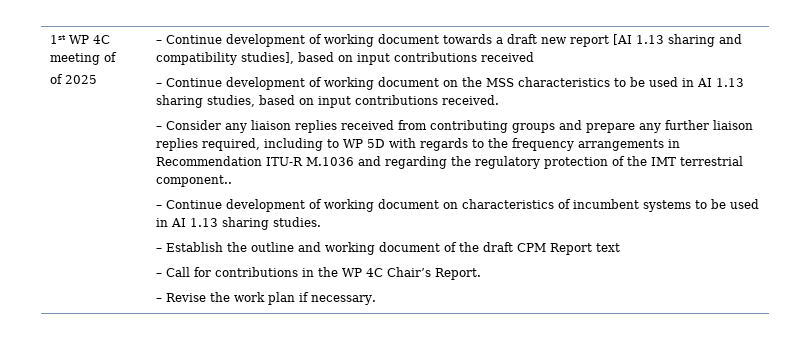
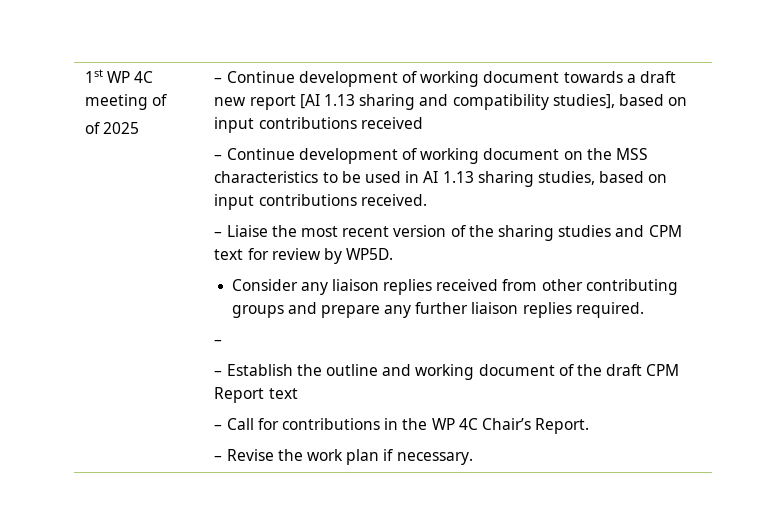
- – Consider any liaison replies received from contributing groups and prepare any further liaison replies required, including to WP 5D with regards to the frequency arrangements in Recommendation ITU-R M.1036 and regarding the regulatory protection of the IMT terrestrial component..
- – Continue development of working document on characteristics of incumbent systems to be used in AI 1.13 sharing studies.
+ – Liaise the most recent version of the sharing studies and CPM text for review by WP5D.
+ Consider any liaison replies received from other contributing groups and prepare any further liaison replies required.
+ –

